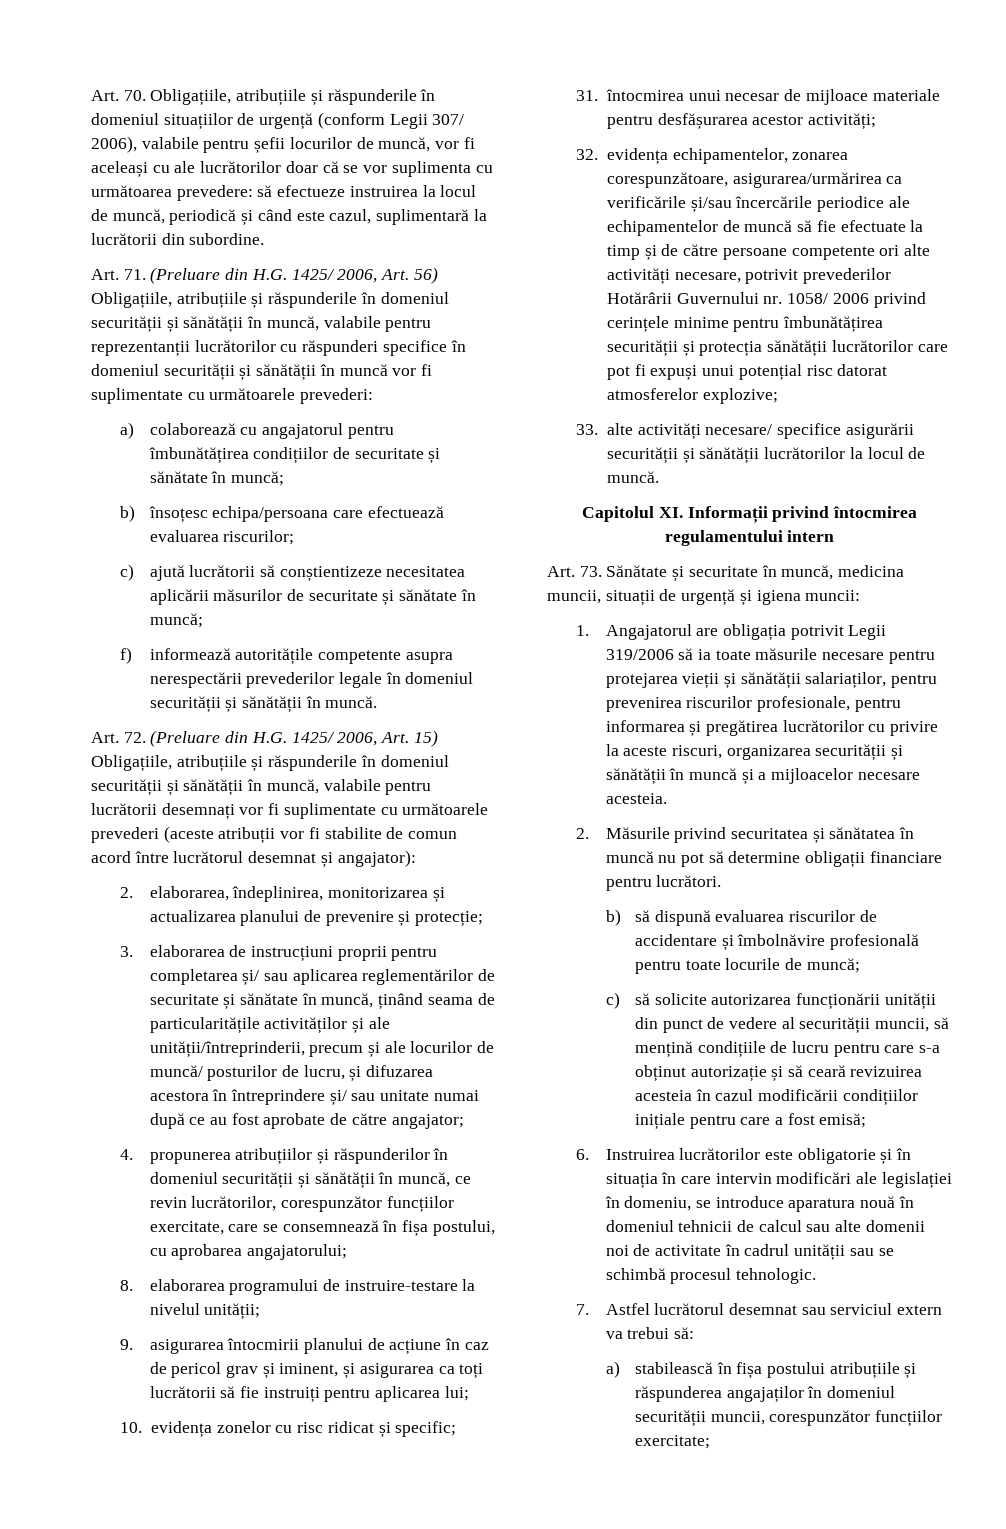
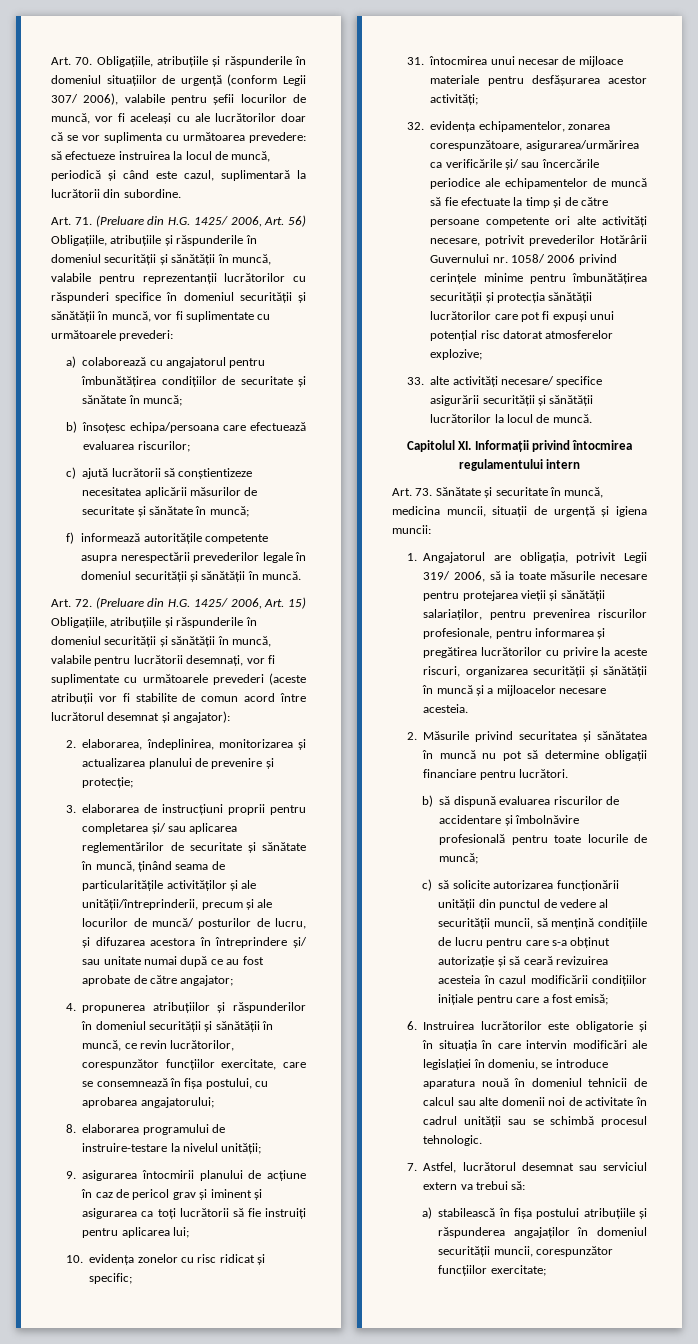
- Art. 71. (Preluare din H.G. 1425/ 2006, Art. 56) Obligațiile, atribuțiile și răspunderile în domeniul securității și sănătății în muncă, valabile pentru reprezentanții lucrătorilor cu răspunderi specifice în domeniul securității și sănătății în muncă vor fi suplimentate cu următoarele prevederi:
+ Art. 71. (Preluare din H.G. 1425/ 2006, Art. 56) Obligațiile, atribuțiile și răspunderile în domeniul securității și sănătății în muncă, valabile pentru reprezentanții lucrătorilor cu răspunderi specifice în domeniul securității și sănătății în muncă, vor fi suplimentate cu următoarele prevederi:
- Art. 72. (Preluare din H.G. 1425/ 2006, Art. 15) Obligațiile, atribuțiile și răspunderile în domeniul securității și sănătății în muncă, valabile pentru lucrătorii desemnați vor fi suplimentate cu următoarele prevederi (aceste atribuții vor fi stabilite de comun acord între lucrătorul desemnat și angajator):
+ Art. 72. (Preluare din H.G. 1425/ 2006, Art. 15) Obligațiile, atribuțiile și răspunderile în domeniul securității și sănătății în muncă, valabile pentru lucrătorii desemnați, vor fi suplimentate cu următoarele prevederi (aceste atribuții vor fi stabilite de comun acord între lucrătorul desemnat și angajator):
- 9. asigurarea întocmirii planului de acțiune în caz de pericol grav și iminent, și asigurarea ca toți lucrătorii să fie instruiți pentru aplicarea lui;
+ 9. asigurarea întocmirii planului de acțiune în caz de pericol grav și iminent și asigurarea ca toți lucrătorii să fie instruiți pentru aplicarea lui;
- 32. evidența echipamentelor, zonarea corespunzătoare, asigurarea/urmărirea ca verificările și/sau încercările periodice ale echipamentelor de muncă să fie efectuate la timp și de către persoane competente ori alte activități necesare, potrivit prevederilor Hotărârii Guvernului nr. 1058/ 2006 privind cerințele minime pentru îmbunătățirea securității și protecția sănătății lucrătorilor care pot fi expuși unui potențial risc datorat atmosferelor explozive;
+ 32. evidența echipamentelor, zonarea corespunzătoare, asigurarea/urmărirea ca verificările și/ sau încercările periodice ale echipamentelor de muncă să fie efectuate la timp și de către persoane competente ori alte activități necesare, potrivit prevederilor Hotărârii Guvernului nr. 1058/ 2006 privind cerințele minime pentru îmbunătățirea securității și protecția sănătății lucrătorilor care pot fi expuși unui potențial risc datorat atmosferelor explozive;
- 1. Angajatorul are obligația potrivit Legii 319/2006 să ia toate măsurile necesare pentru protejarea vieții și sănătății salariaților, pentru prevenirea riscurilor profesionale, pentru informarea și pregătirea lucrătorilor cu privire la aceste riscuri, organizarea securității și sănătății în muncă și a mijloacelor necesare acesteia.
+ 1. Angajatorul are obligația, potrivit Legii 319/ 2006, să ia toate măsurile necesare pentru protejarea vieții și sănătății salariaților, pentru prevenirea riscurilor profesionale, pentru informarea și pregătirea lucrătorilor cu privire la aceste riscuri, organizarea securității și sănătății în muncă și a mijloacelor necesare acesteia.
- c) să solicite autorizarea funcționării unității din punct de vedere al securității muncii, să mențină condițiile de lucru pentru care s-a obținut autorizație și să ceară revizuirea acesteia în cazul modificării condițiilor inițiale pentru care a fost emisă;
+ c) să solicite autorizarea funcționării unității din punctul de vedere al securității muncii, să mențină condițiile de lucru pentru care s-a obținut autorizație și să ceară revizuirea acesteia în cazul modificării condițiilor inițiale pentru care a fost emisă;
- 7. Astfel lucrătorul desemnat sau serviciul extern va trebui să:
+ 7. Astfel, lucrătorul desemnat sau serviciul extern va trebui să:

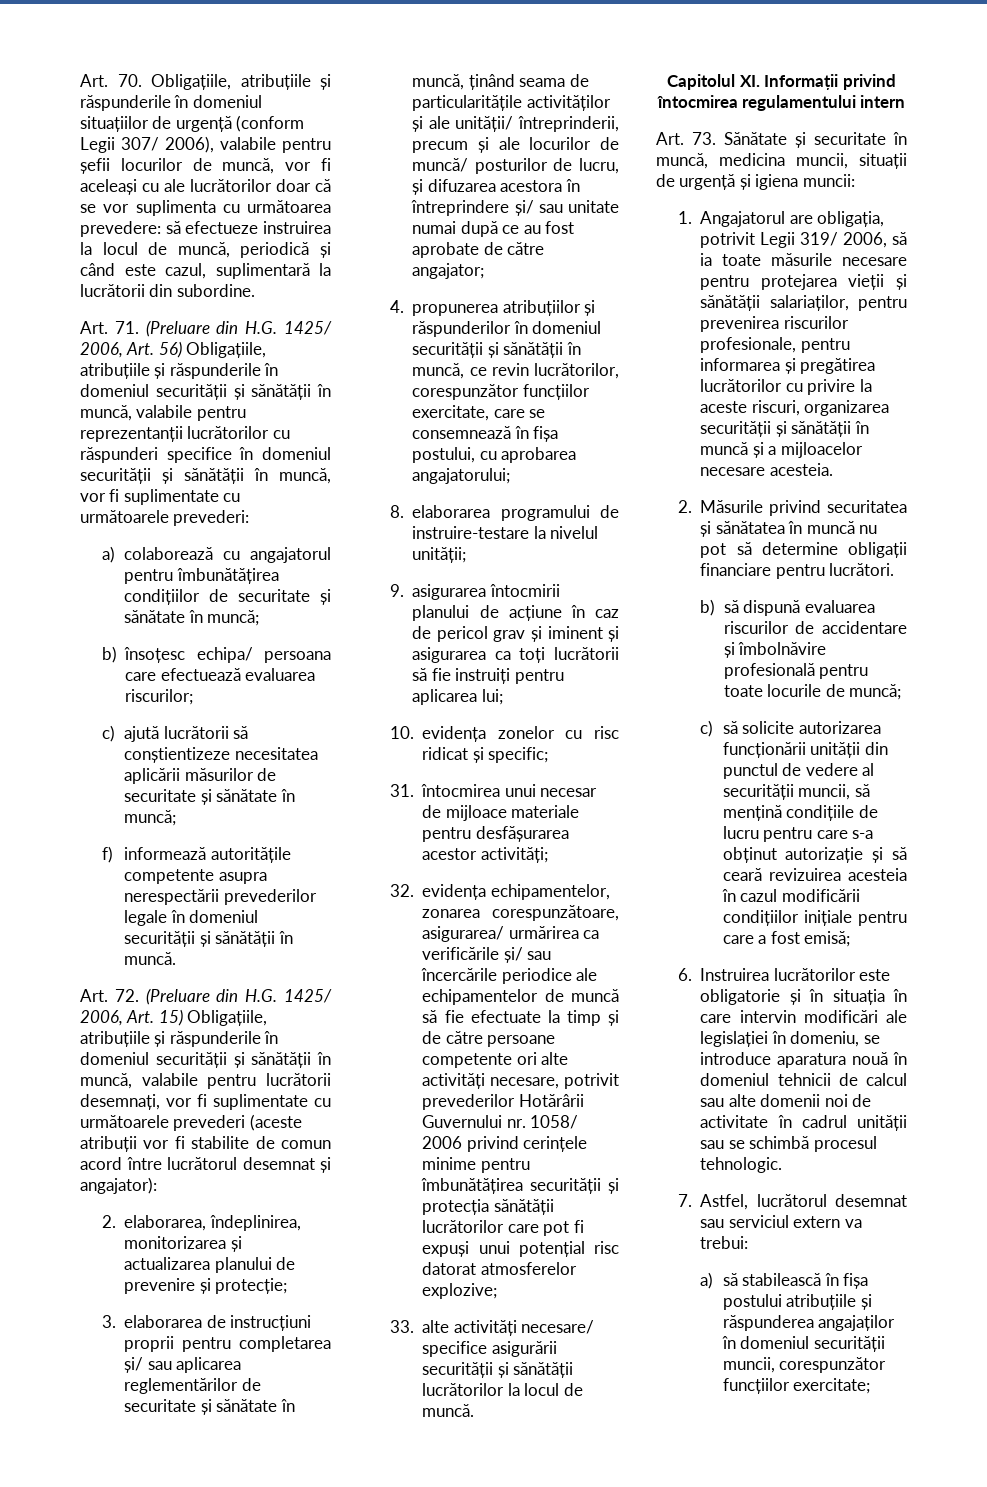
- b) însoțesc echipa/persoana care efectuează evaluarea riscurilor;
+ b) însoțesc echipa/ persoana care efectuează evaluarea riscurilor;
- 3. elaborarea de instrucțiuni proprii pentru completarea și/ sau aplicarea reglementărilor de securitate și sănătate în muncă, ținând seama de particularitățile activităților și ale unității/întreprinderii, precum și ale locurilor de muncă/ posturilor de lucru, și difuzarea acestora în întreprindere și/ sau unitate numai după ce au fost aprobate de către angajator;
+ 3. elaborarea de instrucțiuni proprii pentru completarea și/ sau aplicarea reglementărilor de securitate și sănătate în muncă, ținând seama de particularitățile activităților și ale unității/ întreprinderii, precum și ale locurilor de muncă/ posturilor de lucru, și difuzarea acestora în întreprindere și/ sau unitate numai după ce au fost aprobate de către angajator;
- 32. evidența echipamentelor, zonarea corespunzătoare, asigurarea/urmărirea ca verificările și/ sau încercările periodice ale echipamentelor de muncă să fie efectuate la timp și de către persoane competente ori alte activități necesare, potrivit prevederilor Hotărârii Guvernului nr. 1058/ 2006 privind cerințele minime pentru îmbunătățirea securității și protecția sănătății lucrătorilor care pot fi expuși unui potențial risc datorat atmosferelor explozive;
+ 32. evidența echipamentelor, zonarea corespunzătoare, asigurarea/ urmărirea ca verificările și/ sau încercările periodice ale echipamentelor de muncă să fie efectuate la timp și de către persoane competente ori alte activități necesare, potrivit prevederilor Hotărârii Guvernului nr. 1058/ 2006 privind cerințele minime pentru îmbunătățirea securității și protecția sănătății lucrătorilor care pot fi expuși unui potențial risc datorat atmosferelor explozive;
- 7. Astfel, lucrătorul desemnat sau serviciul extern va trebui să:
- a) stabilească în fișa postului atribuțiile și răspunderea angajaților în domeniul securității muncii, corespunzător funcțiilor exercitate;
+ 7. Astfel, lucrătorul desemnat sau serviciul extern va trebui:
+ a) să stabilească în fișa postului atribuțiile și răspunderea angajaților în domeniul securității muncii, corespunzător funcțiilor exercitate;

